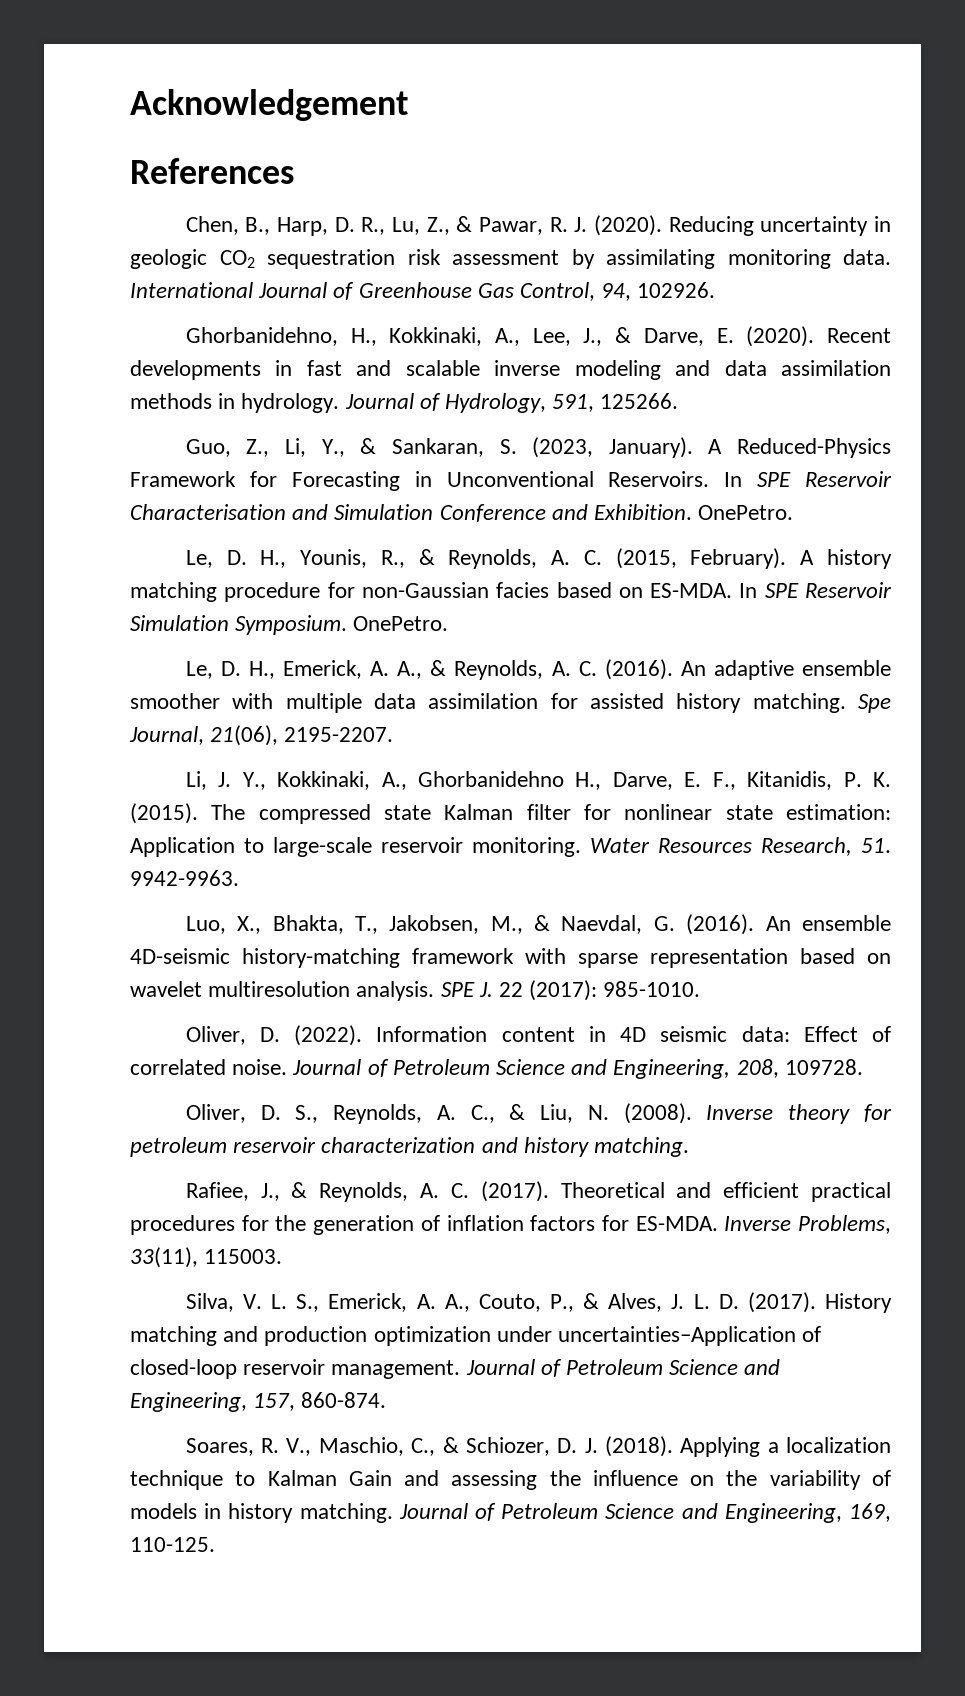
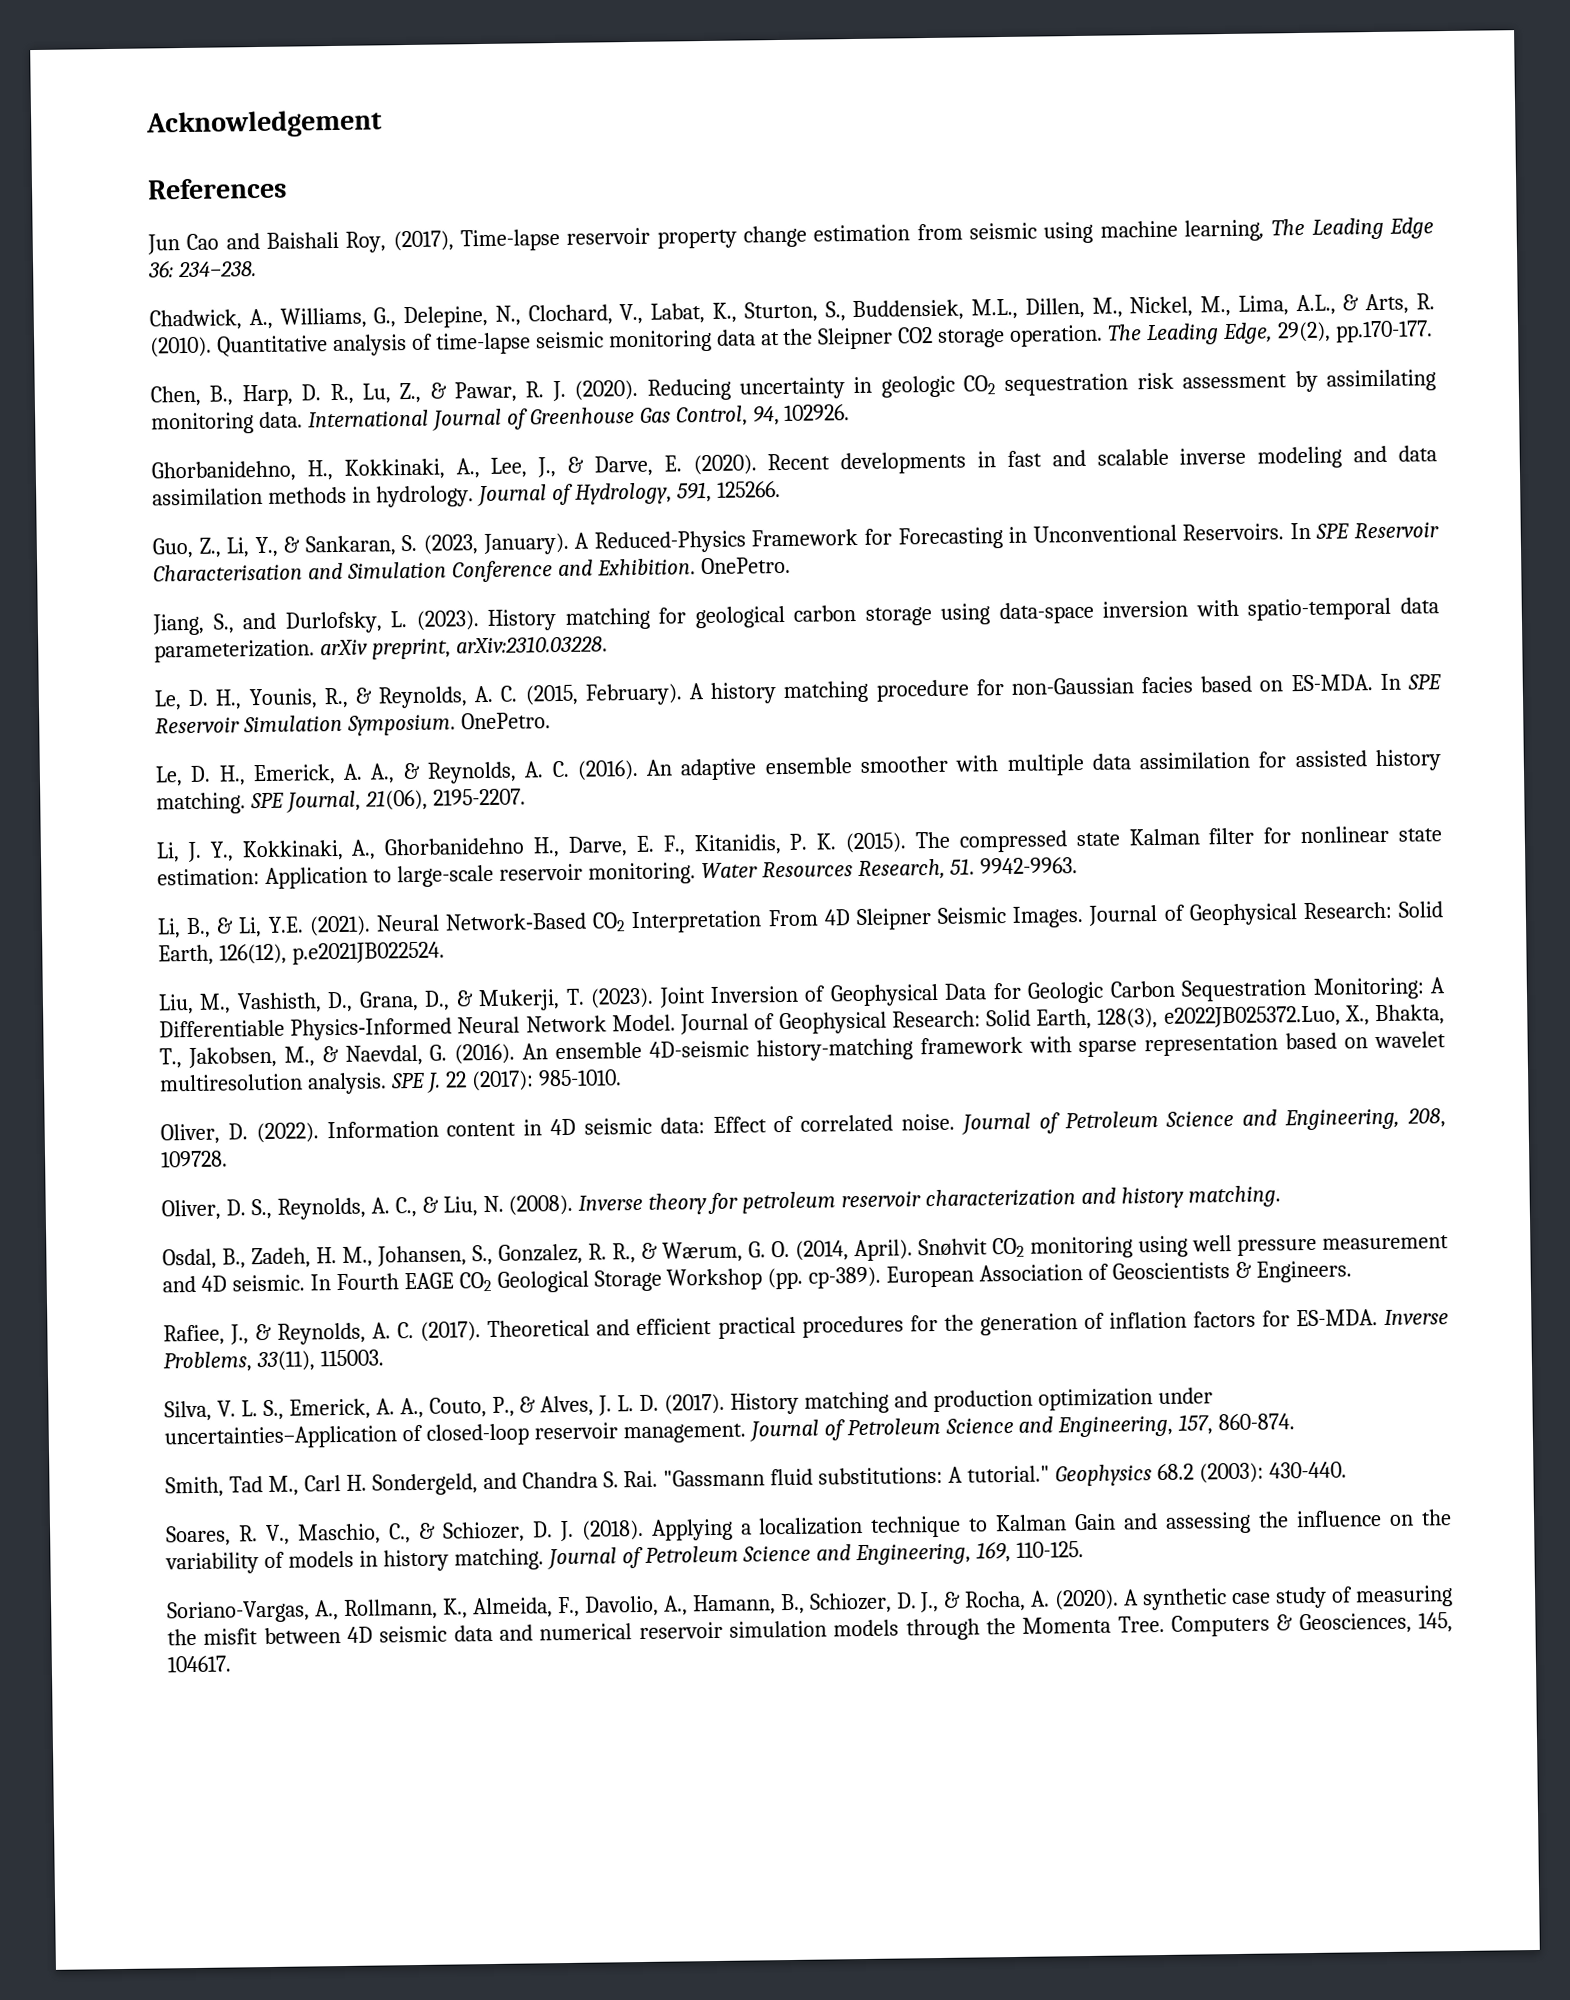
+ Jun Cao and Baishali Roy, (2017), Time-lapse reservoir property change estimation from seismic using machine learning, The Leading Edge 36: 234–238.
+ Chadwick, A., Williams, G., Delepine, N., Clochard, V., Labat, K., Sturton, S., Buddensiek, M.L., Dillen, M., Nickel, M., Lima, A.L., & Arts, R. (2010). Quantitative analysis of time-lapse seismic monitoring data at the Sleipner CO2 storage operation. The Leading Edge, 29(2), pp.170-177.
+ Jiang, S., and Durlofsky, L. (2023). History matching for geological carbon storage using data-space inversion with spatio-temporal data parameterization. arXiv preprint, arXiv:2310.03228.
- Spe Journal, 21(06), 2195-2207.
+ SPE Journal, 21(06), 2195-2207.
- Luo, X., Bhakta, T., Jakobsen, M., & Naevdal, G. (2016).
+ Li, B., & Li, Y.E. (2021). Neural Network‐Based CO2 Interpretation From 4D Sleipner Seismic Images. Journal of Geophysical Research: Solid Earth, 126(12), p.e2021JB022524.
+ Liu, M., Vashisth, D., Grana, D., & Mukerji, T. (2023). Joint Inversion of Geophysical Data for Geologic Carbon Sequestration Monitoring: A Differentiable Physics‐Informed Neural Network Model. Journal of Geophysical Research: Solid Earth, 128(3), e2022JB025372.Luo, X., Bhakta, T., Jakobsen, M., & Naevdal, G. (2016).
+ Osdal, B., Zadeh, H. M., Johansen, S., Gonzalez, R. R., & Wærum, G. O. (2014, April). Snøhvit CO2 monitoring using well pressure measurement and 4D seismic. In Fourth EAGE CO2 Geological Storage Workshop (pp. cp-389). European Association of Geoscientists & Engineers.
+ Smith, Tad M., Carl H. Sondergeld, and Chandra S. Rai. "Gassmann fluid substitutions: A tutorial." Geophysics 68.2 (2003): 430-440.
+ Soriano-Vargas, A., Rollmann, K., Almeida, F., Davolio, A., Hamann, B., Schiozer, D. J., & Rocha, A. (2020). A synthetic case study of measuring the misfit between 4D seismic data and numerical reservoir simulation models through the Momenta Tree. Computers & Geosciences, 145, 104617.

